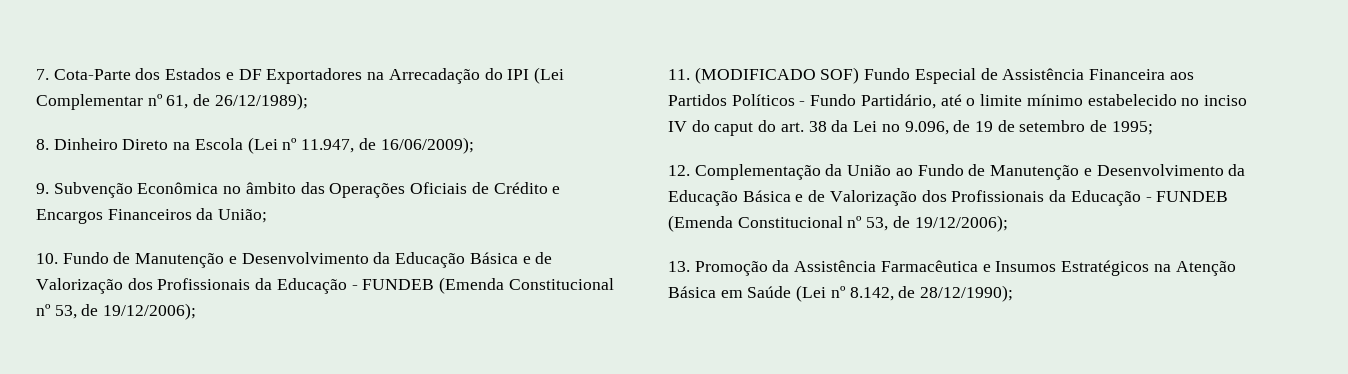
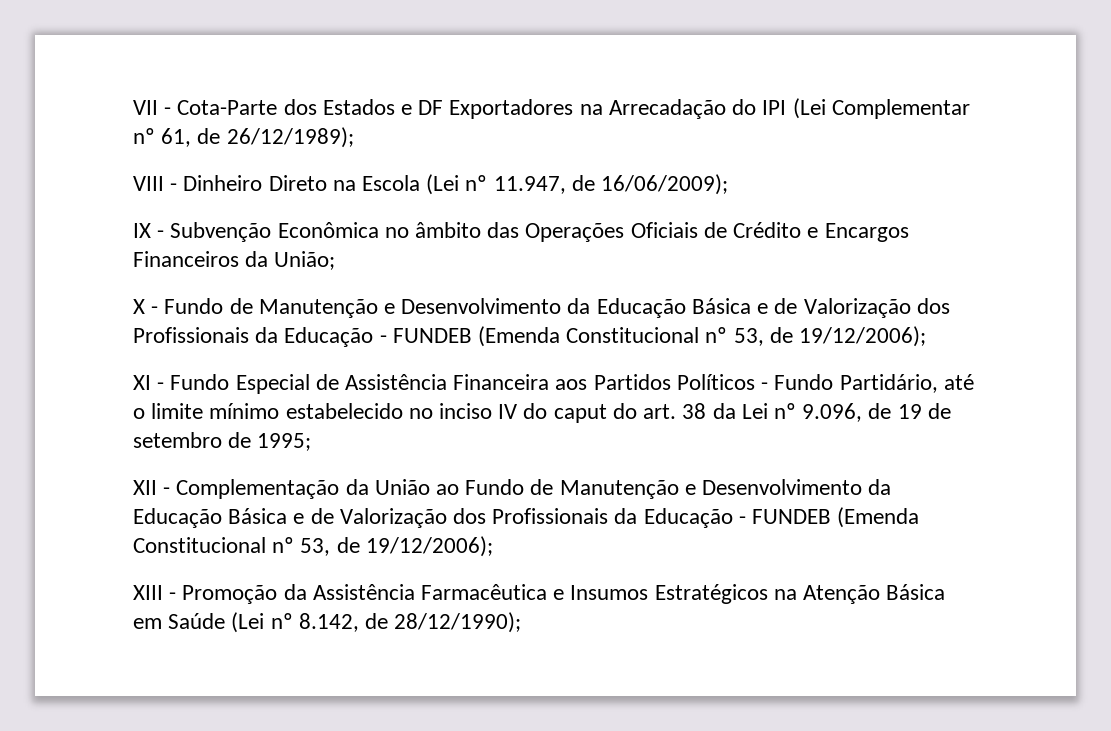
- 7. Cota-Parte dos Estados e DF Exportadores na Arrecadação do IPI (Lei Complementar nº 61, de 26/12/1989);
+ VII - Cota-Parte dos Estados e DF Exportadores na Arrecadação do IPI (Lei Complementar nº 61, de 26/12/1989);
- 8. Dinheiro Direto na Escola (Lei nº 11.947, de 16/06/2009);
+ VIII - Dinheiro Direto na Escola (Lei nº 11.947, de 16/06/2009);
- 9. Subvenção Econômica no âmbito das Operações Oficiais de Crédito e Encargos Financeiros da União;
+ IX - Subvenção Econômica no âmbito das Operações Oficiais de Crédito e Encargos Financeiros da União;
- 10. Fundo de Manutenção e Desenvolvimento da Educação Básica e de Valorização dos Profissionais da Educação - FUNDEB (Emenda Constitucional nº 53, de 19/12/2006);
+ X - Fundo de Manutenção e Desenvolvimento da Educação Básica e de Valorização dos Profissionais da Educação - FUNDEB (Emenda Constitucional nº 53, de 19/12/2006);
- 11. (MODIFICADO SOF) Fundo Especial de Assistência Financeira aos Partidos Políticos - Fundo Partidário, até o limite mínimo estabelecido no inciso IV do caput do art. 38 da Lei no 9.096, de 19 de setembro de 1995;
+ XI - Fundo Especial de Assistência Financeira aos Partidos Políticos - Fundo Partidário, até o limite mínimo estabelecido no inciso IV do caput do art. 38 da Lei nº 9.096, de 19 de setembro de 1995;
- 12. Complementação da União ao Fundo de Manutenção e Desenvolvimento da Educação Básica e de Valorização dos Profissionais da Educação - FUNDEB (Emenda Constitucional nº 53, de 19/12/2006);
+ XII - Complementação da União ao Fundo de Manutenção e Desenvolvimento da Educação Básica e de Valorização dos Profissionais da Educação - FUNDEB (Emenda Constitucional nº 53, de 19/12/2006);
- 13. Promoção da Assistência Farmacêutica e Insumos Estratégicos na Atenção Básica em Saúde (Lei nº 8.142, de 28/12/1990);
+ XIII - Promoção da Assistência Farmacêutica e Insumos Estratégicos na Atenção Básica em Saúde (Lei nº 8.142, de 28/12/1990);

